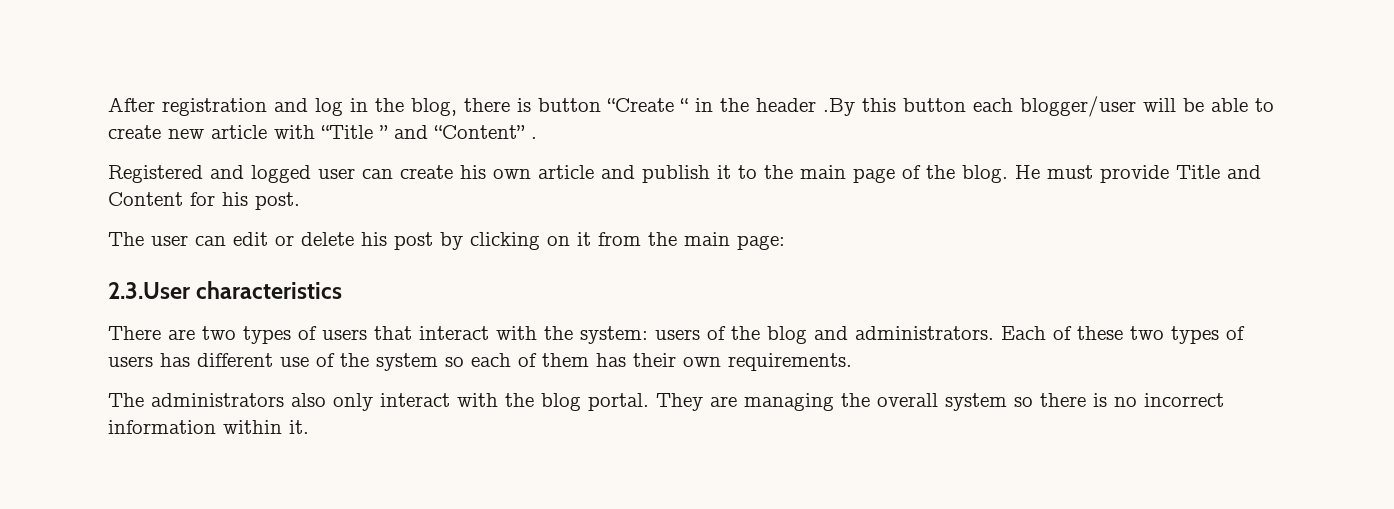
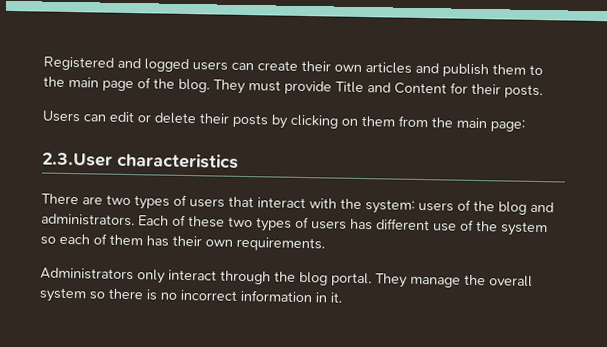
- After registration and log in the blog, there is button “Create “ in the header .By this button each blogger/user will be able to create new article with “Title ” and “Content” .
- Registered and logged user can create his own article and publish it to the main page of the blog.
+ Registered and logged users can create their own articles and publish them to the main page of the blog.
- He must provide Title and Content for his post.
- The user can edit or delete his post by clicking on it from the main page:
+ They must provide Title and Content for their posts.
+ Users can edit or delete their posts by clicking on them from the main page:
- The administrators also only interact with the blog portal.
+ Administrators only interact through the blog portal.
- They are managing the overall system so there is no incorrect information within it.
+ They manage the overall system so there is no incorrect information in it.

